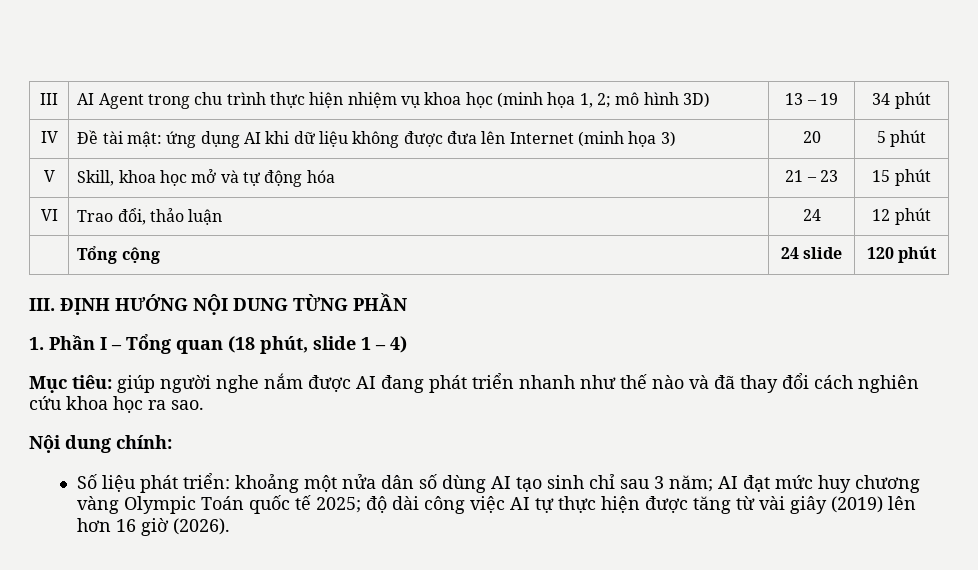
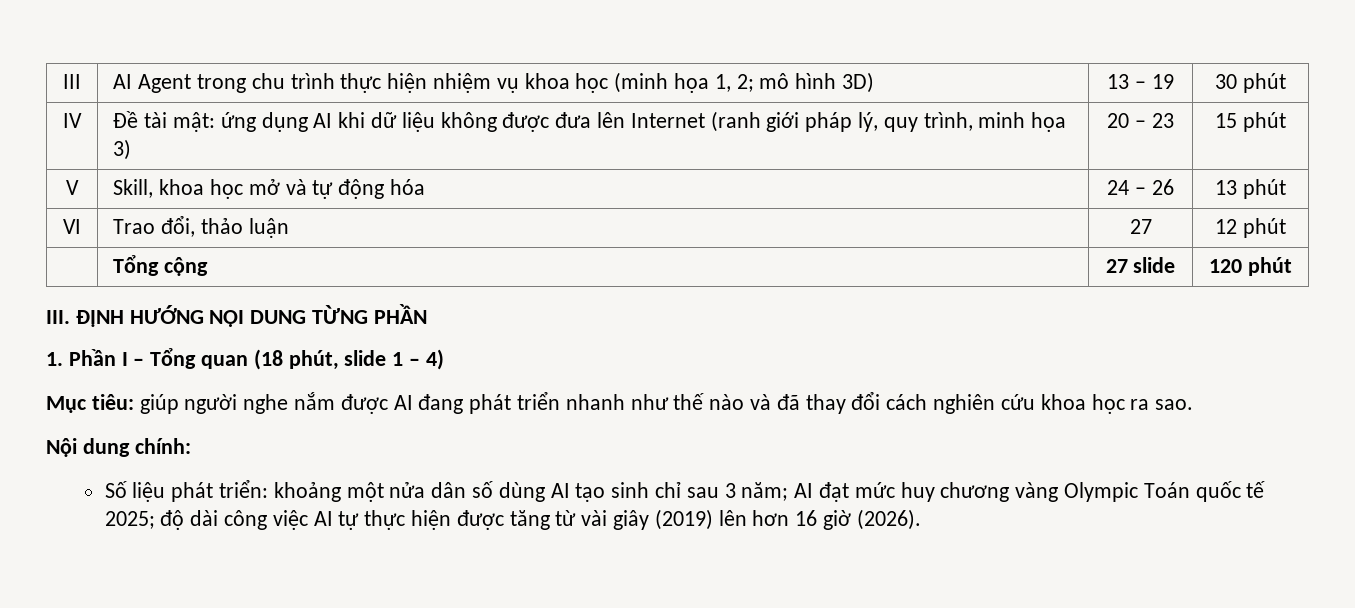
- III | AI Agent trong chu trình thực hiện nhiệm vụ khoa học (minh họa 1, 2; mô hình 3D) | 13 – 19 | 34 phút
+ III | AI Agent trong chu trình thực hiện nhiệm vụ khoa học (minh họa 1, 2; mô hình 3D) | 13 – 19 | 30 phút
- IV | Đề tài mật: ứng dụng AI khi dữ liệu không được đưa lên Internet (minh họa 3) | 20 | 5 phút
+ IV | Đề tài mật: ứng dụng AI khi dữ liệu không được đưa lên Internet (ranh giới pháp lý, quy trình, minh họa 3) | 20 – 23 | 15 phút
- V | Skill, khoa học mở và tự động hóa | 21 – 23 | 15 phút
+ V | Skill, khoa học mở và tự động hóa | 24 – 26 | 13 phút
- VI | Trao đổi, thảo luận | 24 | 12 phút
+ VI | Trao đổi, thảo luận | 27 | 12 phút
- | Tổng cộng | 24 slide | 120 phút
+ | Tổng cộng | 27 slide | 120 phút

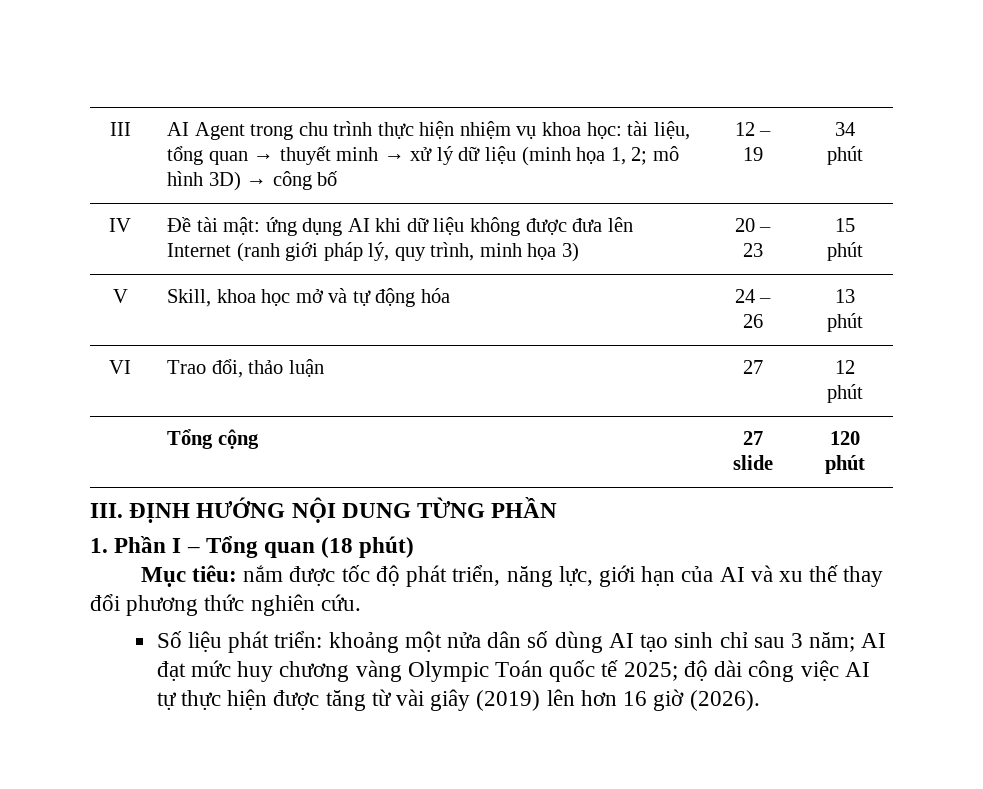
- III | AI Agent trong chu trình thực hiện nhiệm vụ khoa học (minh họa 1, 2; mô hình 3D) | 13 – 19 | 30 phút
+ III | AI Agent trong chu trình thực hiện nhiệm vụ khoa học: tài liệu, tổng quan → thuyết minh → xử lý dữ liệu (minh họa 1, 2; mô hình 3D) → công bố | 12 – 19 | 34 phút
- 1. Phần I – Tổng quan (18 phút, slide 1 – 4)
- Mục tiêu: giúp người nghe nắm được AI đang phát triển nhanh như thế nào và đã thay đổi cách nghiên cứu khoa học ra sao.
- Nội dung chính:
+ 1. Phần I – Tổng quan (18 phút)
+ Mục tiêu: nắm được tốc độ phát triển, năng lực, giới hạn của AI và xu thế thay đổi phương thức nghiên cứu.

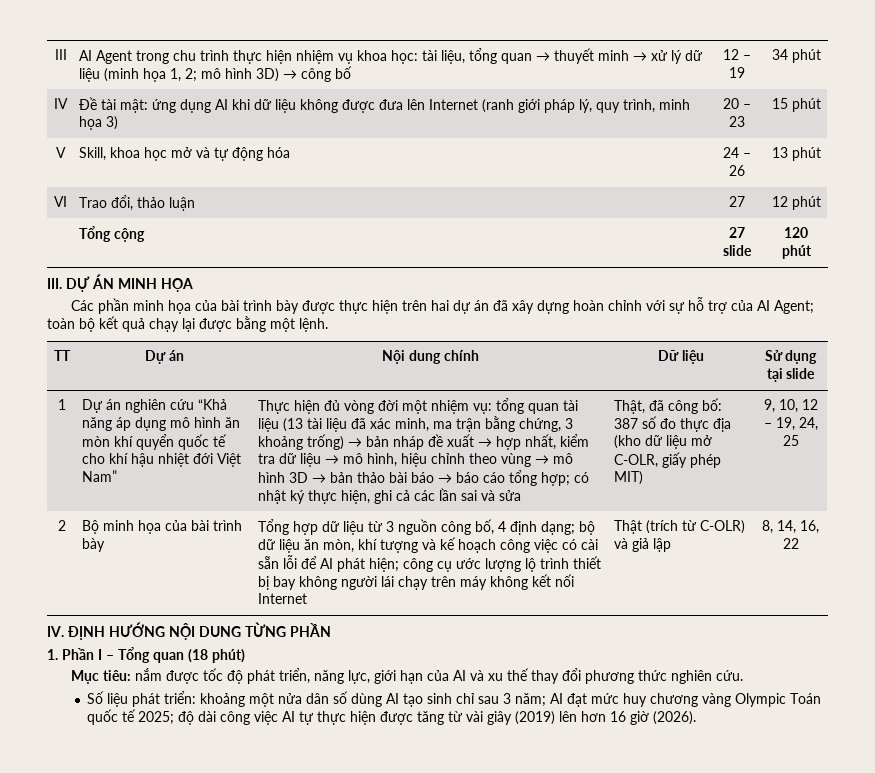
- III. ĐỊNH HƯỚNG NỘI DUNG TỪNG PHẦN
+ III. DỰ ÁN MINH HỌA
+ Các phần minh họa của bài trình bày được thực hiện trên hai dự án đã xây dựng hoàn chỉnh với sự hỗ trợ của AI Agent; toàn bộ kết quả chạy lại được bằng một lệnh.
+ TT | Dự án | Nội dung chính | Dữ liệu | Sử dụng tại slide
+ 1 | Dự án nghiên cứu “Khả năng áp dụng mô hình ăn mòn khí quyển quốc tế cho khí hậu nhiệt đới Việt Nam” | Thực hiện đủ vòng đời một nhiệm vụ: tổng quan tài liệu (13 tài liệu đã xác minh, ma trận bằng chứng, 3 khoảng trống) → bản nháp đề xuất → hợp nhất, kiểm tra dữ liệu → mô hình, hiệu chỉnh theo vùng → mô hình 3D → bản thảo bài báo → báo cáo tổng hợp; có nhật ký thực hiện, ghi cả các lần sai và sửa | Thật, đã công bố: 387 số đo thực địa (kho dữ liệu mở C-OLR, giấy phép MIT) | 9, 10, 12 – 19, 24, 25
+ 2 | Bộ minh họa của bài trình bày | Tổng hợp dữ liệu từ 3 nguồn công bố, 4 định dạng; bộ dữ liệu ăn mòn, khí tượng và kế hoạch công việc có cài sẵn lỗi để AI phát hiện; công cụ ước lượng lộ trình thiết bị bay không người lái chạy trên máy không kết nối Internet | Thật (trích từ C-OLR) và giả lập | 8, 14, 16, 22
+ IV. ĐỊNH HƯỚNG NỘI DUNG TỪNG PHẦN

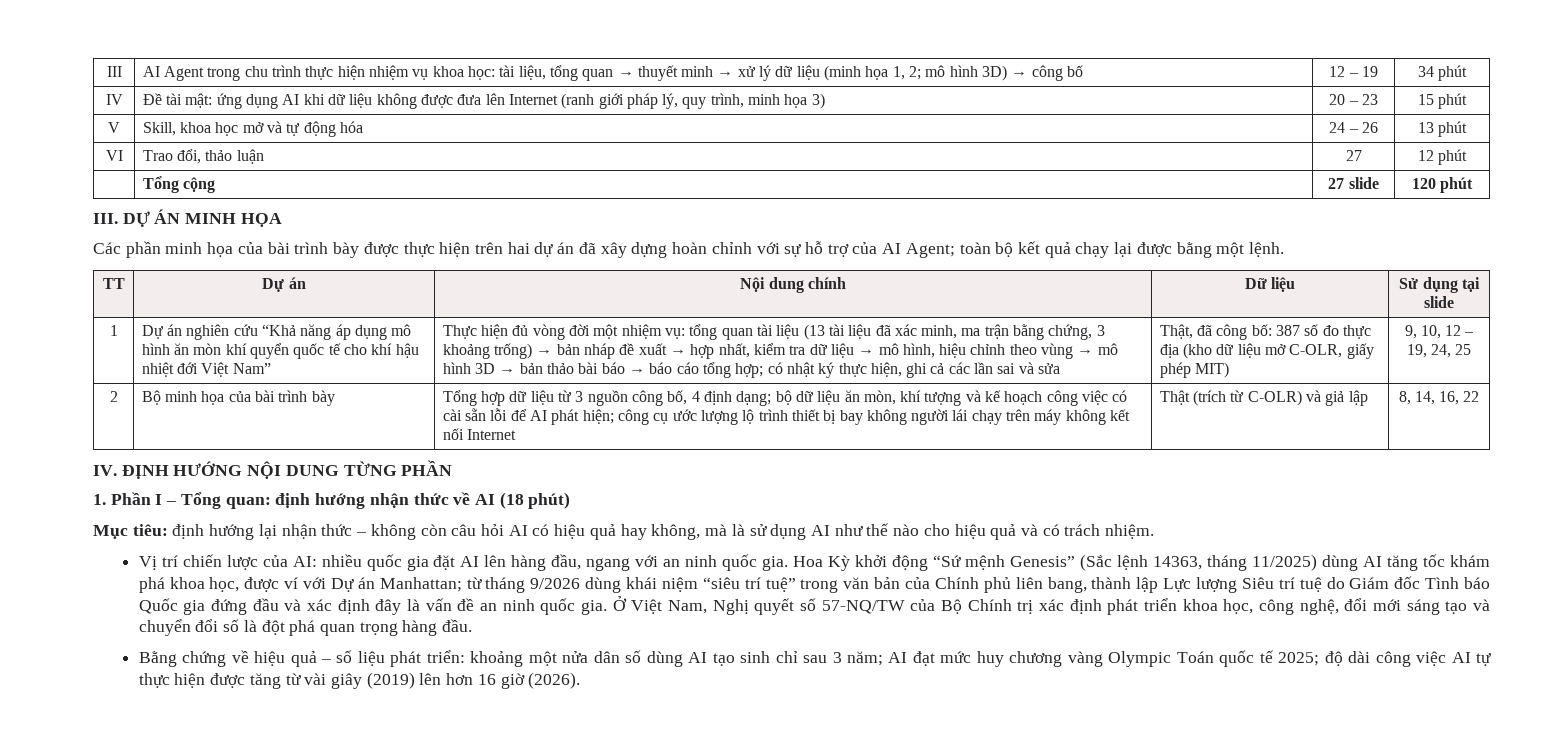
- 1. Phần I – Tổng quan (18 phút)
- Mục tiêu: nắm được tốc độ phát triển, năng lực, giới hạn của AI và xu thế thay đổi phương thức nghiên cứu.
- Số liệu phát triển: khoảng một nửa dân số dùng AI tạo sinh chỉ sau 3 năm; AI đạt mức huy chương vàng Olympic Toán quốc tế 2025; độ dài công việc AI tự thực hiện được tăng từ vài giây (2019) lên hơn 16 giờ (2026).
+ 1. Phần I – Tổng quan: định hướng nhận thức về AI (18 phút)
+ Mục tiêu: định hướng lại nhận thức – không còn câu hỏi AI có hiệu quả hay không, mà là sử dụng AI như thế nào cho hiệu quả và có trách nhiệm.
+ Vị trí chiến lược của AI: nhiều quốc gia đặt AI lên hàng đầu, ngang với an ninh quốc gia. Hoa Kỳ khởi động “Sứ mệnh Genesis” (Sắc lệnh 14363, tháng 11/2025) dùng AI tăng tốc khám phá khoa học, được ví với Dự án Manhattan; từ tháng 9/2026 dùng khái niệm “siêu trí tuệ” trong văn bản của Chính phủ liên bang, thành lập Lực lượng Siêu trí tuệ do Giám đốc Tình báo Quốc gia đứng đầu và xác định đây là vấn đề an ninh quốc gia. Ở Việt Nam, Nghị quyết số 57-NQ/TW của Bộ Chính trị xác định phát triển khoa học, công nghệ, đổi mới sáng tạo và chuyển đổi số là đột phá quan trọng hàng đầu.
+ Bằng chứng về hiệu quả – số liệu phát triển: khoảng một nửa dân số dùng AI tạo sinh chỉ sau 3 năm; AI đạt mức huy chương vàng Olympic Toán quốc tế 2025; độ dài công việc AI tự thực hiện được tăng từ vài giây (2019) lên hơn 16 giờ (2026).

